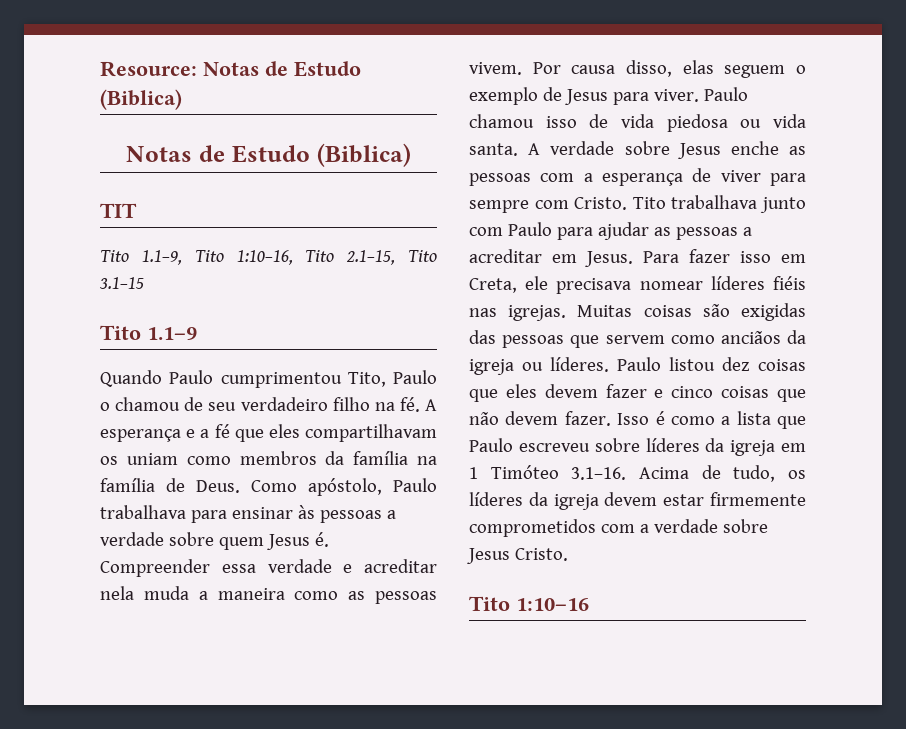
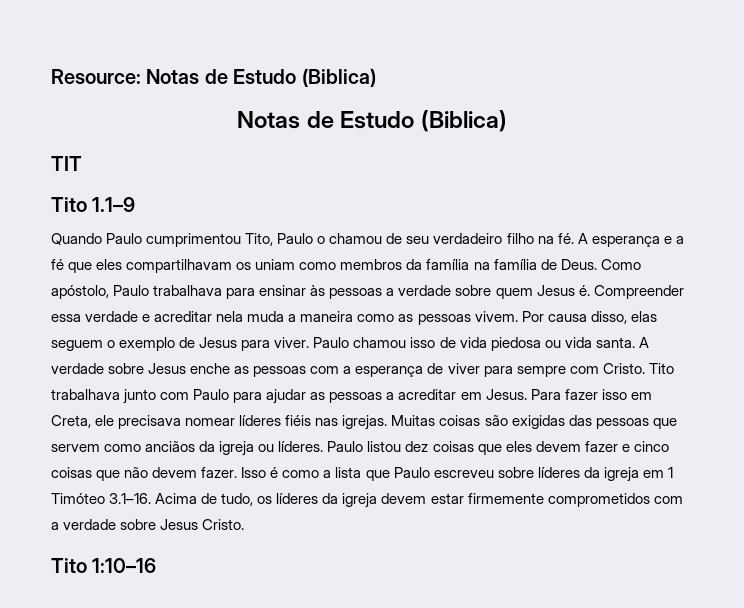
- Tito 1.1–9, Tito 1:10–16, Tito 2.1–15, Tito 3.1–15

